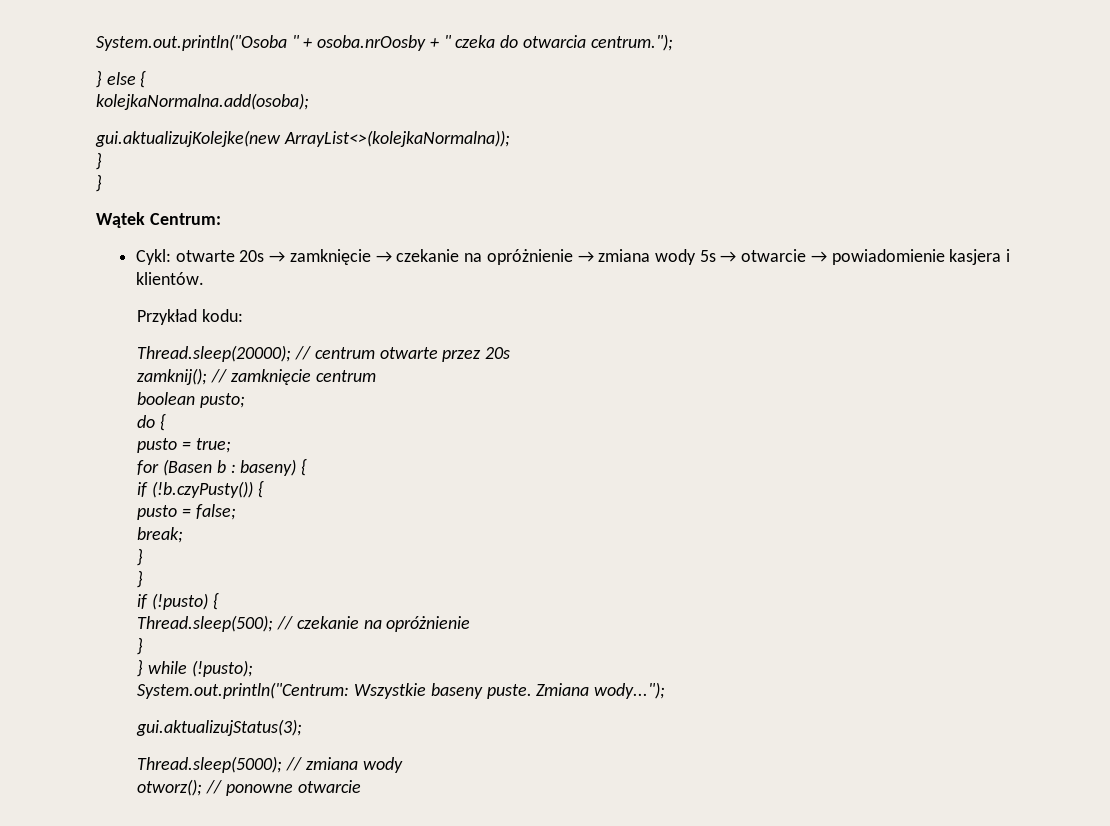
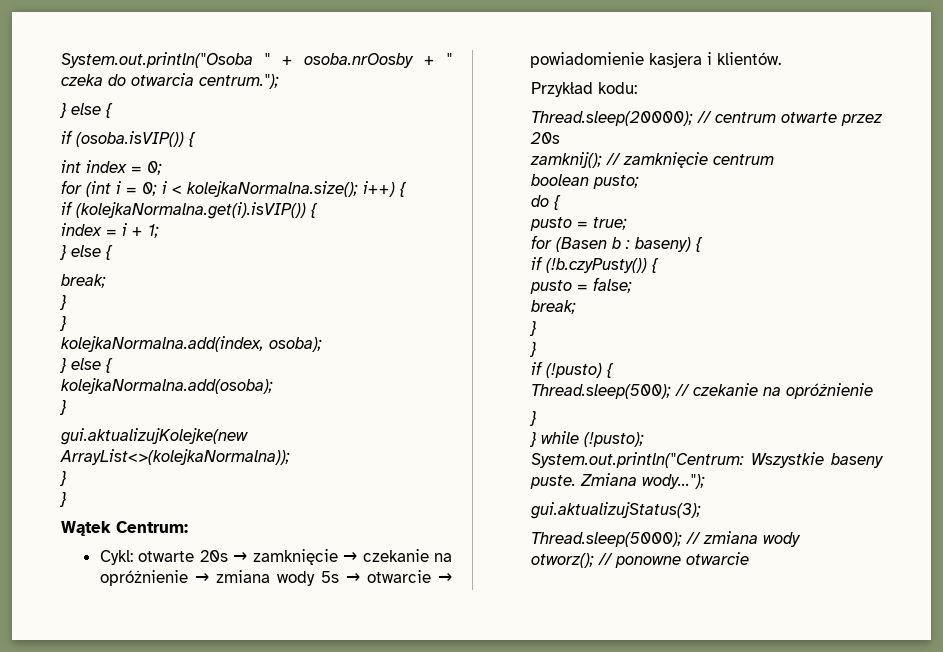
+ if (osoba.isVIP()) {
+ int index = 0;
+ for (int i = 0; i < kolejkaNormalna.size(); i++) {
+ if (kolejkaNormalna.get(i).isVIP()) {
+ index = i + 1;
+ } else {
+ break;
+ }
+ }
+ kolejkaNormalna.add(index, osoba);
+ } else {
  kolejkaNormalna.add(osoba);
+ }

